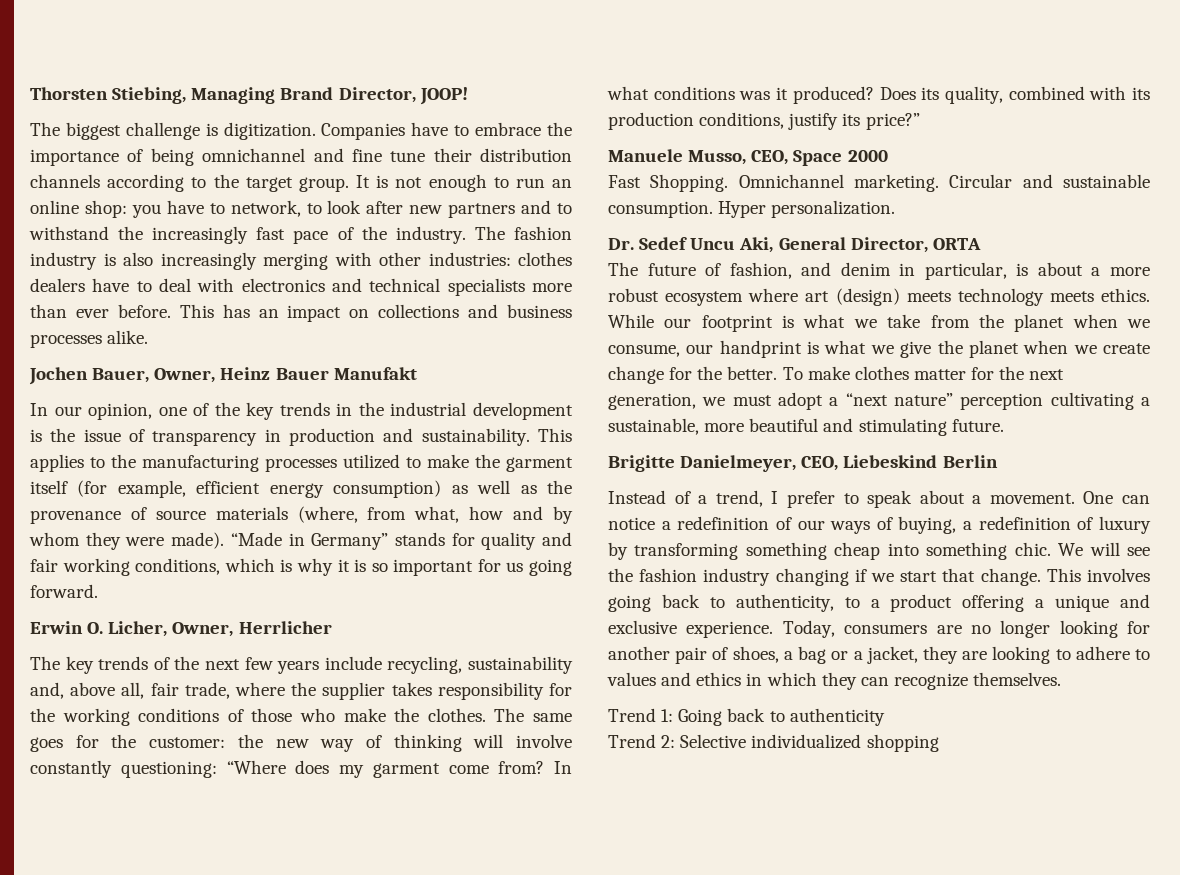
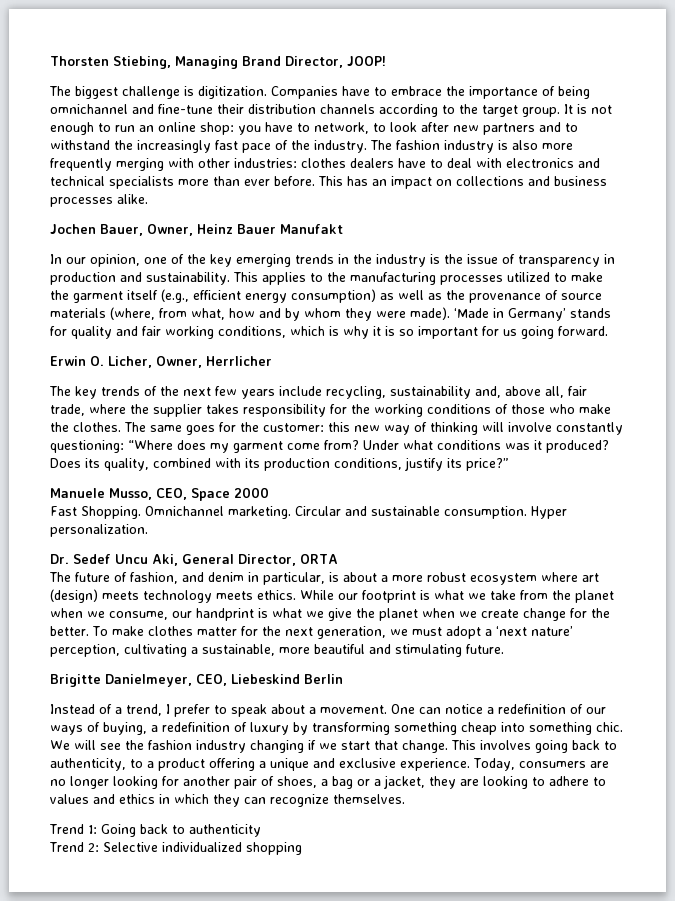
- Companies have to embrace the importance of being omnichannel and fine tune their distribution channels according to the target group.
+ Companies have to embrace the importance of being omnichannel and fine-tune their distribution channels according to the target group.
- The fashion industry is also increasingly merging with other industries: clothes dealers have to deal with electronics and technical specialists more than ever before.
+ The fashion industry is also more frequently merging with other industries: clothes dealers have to deal with electronics and technical specialists more than ever before.
- In our opinion, one of the key trends in the industrial development is the issue of transparency in production and sustainability.
+ In our opinion, one of the key emerging trends in the industry is the issue of transparency in production and sustainability.
- This applies to the manufacturing processes utilized to make the garment itself (for example, efficient energy consumption) as well as the provenance of source materials (where, from what, how and by whom they were made).
+ This applies to the manufacturing processes utilized to make the garment itself (e.g., efficient energy consumption) as well as the provenance of source materials (where, from what, how and by whom they were made).
- “Made in Germany” stands for quality and fair working conditions, which is why it is so important for us going forward.
+ ‘Made in Germany’ stands for quality and fair working conditions, which is why it is so important for us going forward.
- The same goes for the customer: the new way of thinking will involve constantly questioning: “Where does my garment come from?
+ The same goes for the customer: this new way of thinking will involve constantly questioning: “Where does my garment come from?
- In what conditions was it produced?
+ Under what conditions was it produced?
- To make clothes matter for the next generation, we must adopt a “next nature” perception cultivating a sustainable, more beautiful and stimulating future.
+ To make clothes matter for the next generation, we must adopt a ‘next nature’ perception, cultivating a sustainable, more beautiful and stimulating future.

